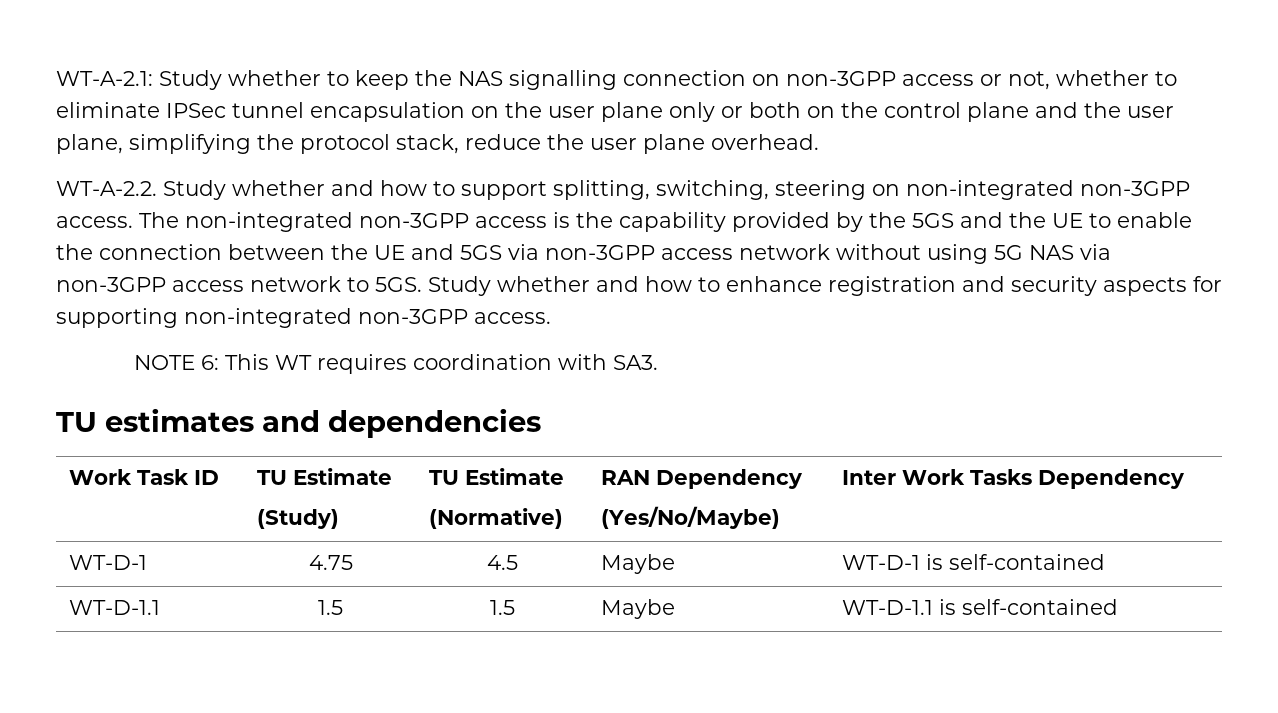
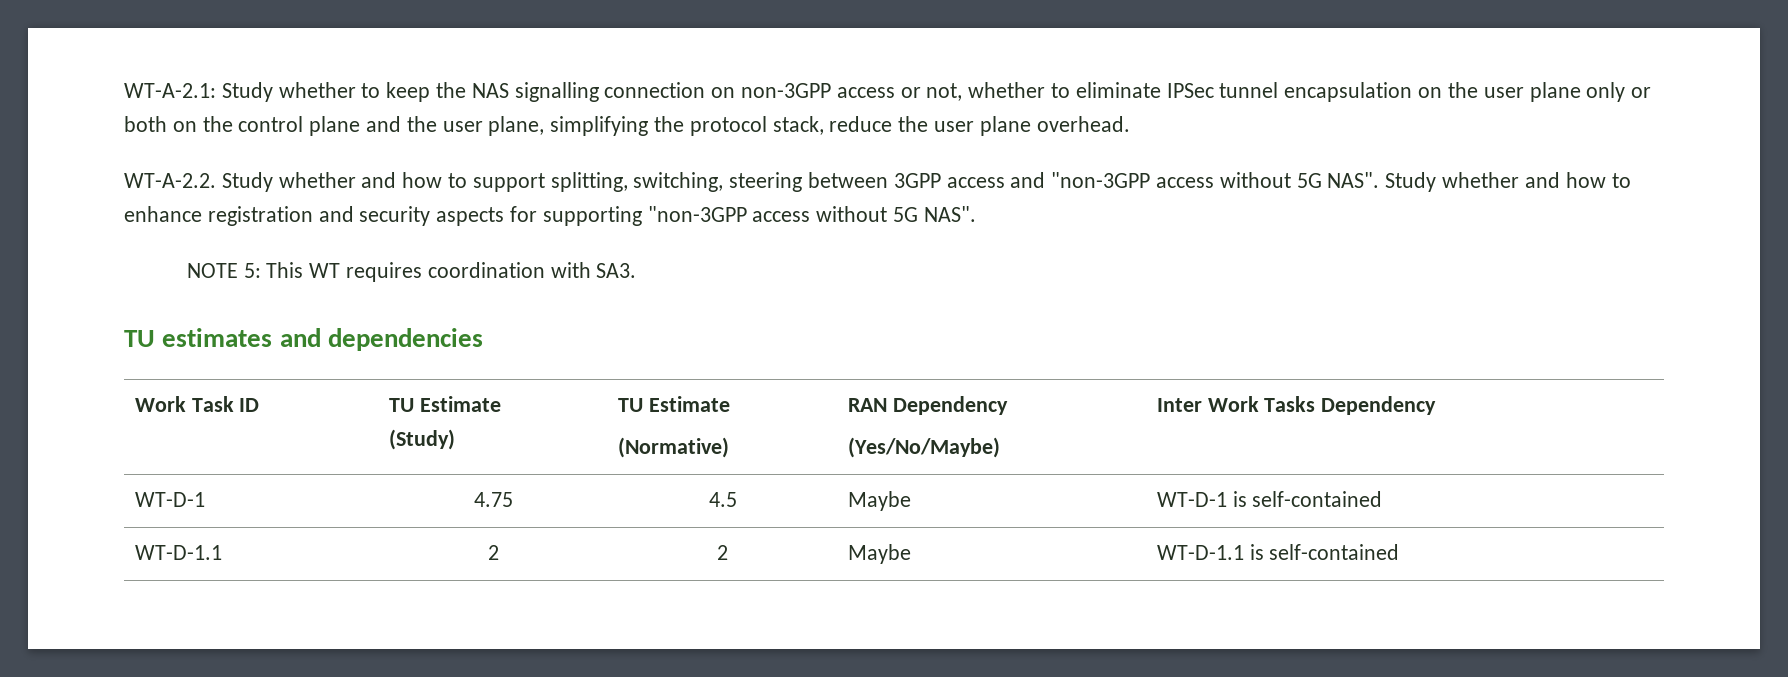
- WT-A-2.2. Study whether and how to support splitting, switching, steering on non-integrated non-3GPP access. The non-integrated non-3GPP access is the capability provided by the 5GS and the UE to enable the connection between the UE and 5GS via non-3GPP access network without using 5G NAS via non-3GPP access network to 5GS.
+ WT-A-2.2. Study whether and how to support splitting, switching, steering between 3GPP access and "non-3GPP access without 5G NAS".
- Study whether and how to enhance registration and security aspects for supporting non-integrated non-3GPP access.
+ Study whether and how to enhance registration and security aspects for supporting "non-3GPP access without 5G NAS".
- NOTE 6: This WT requires coordination with SA3.
+ NOTE 5: This WT requires coordination with SA3.
- WT-D-1.1 | 1.5 | 1.5 | Maybe | WT-D-1.1 is self-contained
+ WT-D-1.1 | 2 | 2 | Maybe | WT-D-1.1 is self-contained

